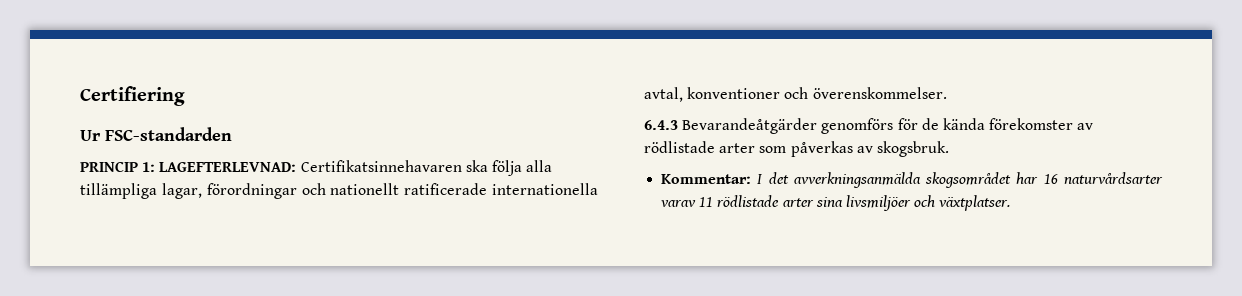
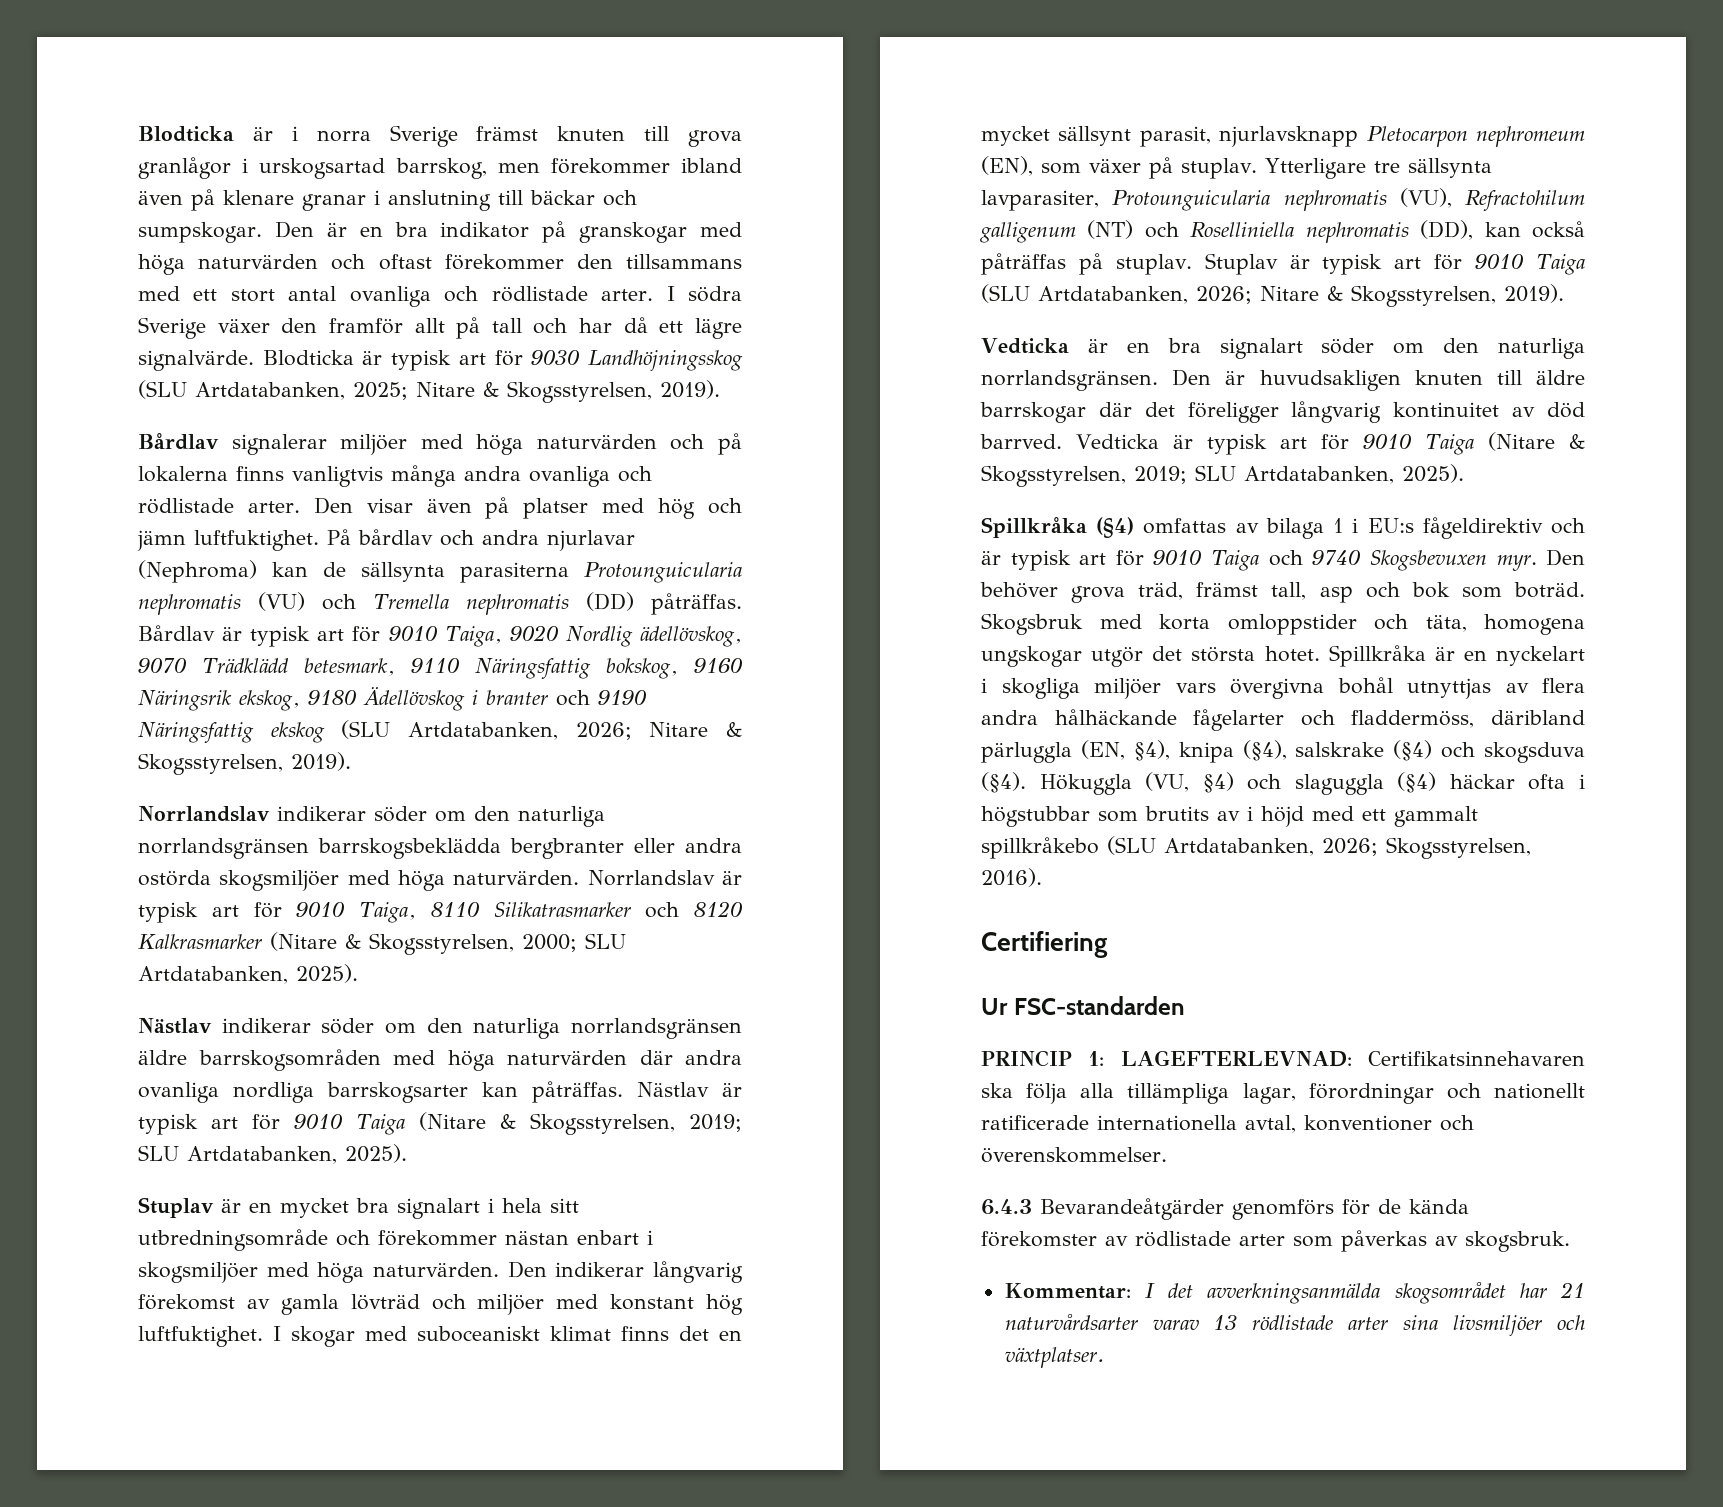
+ Blodticka är i norra Sverige främst knuten till grova granlågor i urskogsartad barrskog, men förekommer ibland även på klenare granar i anslutning till bäckar och sumpskogar. Den är en bra indikator på granskogar med höga naturvärden och oftast förekommer den tillsammans med ett stort antal ovanliga och rödlistade arter. I södra Sverige växer den framför allt på tall och har då ett lägre signalvärde. Blodticka är typisk art för 9030 Landhöjningsskog (SLU Artdatabanken, 2025; Nitare & Skogsstyrelsen, 2019).
+ Bårdlav signalerar miljöer med höga naturvärden och på lokalerna finns vanligtvis många andra ovanliga och rödlistade arter. Den visar även på platser med hög och jämn luftfuktighet. På bårdlav och andra njurlavar (Nephroma) kan de sällsynta parasiterna Protounguicularia nephromatis (VU) och Tremella nephromatis (DD) påträffas. Bårdlav är typisk art för 9010 Taiga, 9020 Nordlig ädellövskog, 9070 Trädklädd betesmark, 9110 Näringsfattig bokskog, 9160 Näringsrik ekskog, 9180 Ädellövskog i branter och 9190 Näringsfattig ekskog (SLU Artdatabanken, 2026; Nitare & Skogsstyrelsen, 2019).
+ Norrlandslav indikerar söder om den naturliga norrlandsgränsen barrskogsbeklädda bergbranter eller andra ostörda skogsmiljöer med höga naturvärden. Norrlandslav är typisk art för 9010 Taiga, 8110 Silikatrasmarker och 8120 Kalkrasmarker (Nitare & Skogsstyrelsen, 2000; SLU Artdatabanken, 2025).
+ Nästlav indikerar söder om den naturliga norrlandsgränsen äldre barrskogsområden med höga naturvärden där andra ovanliga nordliga barrskogsarter kan påträffas. Nästlav är typisk art för 9010 Taiga (Nitare & Skogsstyrelsen, 2019; SLU Artdatabanken, 2025).
+ Stuplav är en mycket bra signalart i hela sitt utbredningsområde och förekommer nästan enbart i skogsmiljöer med höga naturvärden. Den indikerar långvarig förekomst av gamla lövträd och miljöer med konstant hög luftfuktighet. I skogar med suboceaniskt klimat finns det en mycket sällsynt parasit, njurlavsknapp Pletocarpon nephromeum (EN), som växer på stuplav. Ytterligare tre sällsynta lavparasiter, Protounguicularia nephromatis (VU), Refractohilum galligenum (NT) och Roselliniella nephromatis (DD), kan också påträffas på stuplav. Stuplav är typisk art för 9010 Taiga (SLU Artdatabanken, 2026; Nitare & Skogsstyrelsen, 2019).
+ Vedticka är en bra signalart söder om den naturliga norrlandsgränsen. Den är huvudsakligen knuten till äldre barrskogar där det föreligger långvarig kontinuitet av död barrved. Vedticka är typisk art för 9010 Taiga (Nitare & Skogsstyrelsen, 2019; SLU Artdatabanken, 2025).
+ Spillkråka (§4) omfattas av bilaga 1 i EU:s fågeldirektiv och är typisk art för 9010 Taiga och 9740 Skogsbevuxen myr. Den behöver grova träd, främst tall, asp och bok som boträd. Skogsbruk med korta omloppstider och täta, homogena ungskogar utgör det största hotet. Spillkråka är en nyckelart i skogliga miljöer vars övergivna bohål utnyttjas av flera andra hålhäckande fågelarter och fladdermöss, däribland pärluggla (EN, §4), knipa (§4), salskrake (§4) och skogsduva (§4). Hökuggla (VU, §4) och slaguggla (§4) häckar ofta i högstubbar som brutits av i höjd med ett gammalt spillkråkebo (SLU Artdatabanken, 2026; Skogsstyrelsen, 2016).
- Kommentar: I det avverkningsanmälda skogsområdet har 16 naturvårdsarter varav 11 rödlistade arter sina livsmiljöer och växtplatser.
+ Kommentar: I det avverkningsanmälda skogsområdet har 21 naturvårdsarter varav 13 rödlistade arter sina livsmiljöer och växtplatser.

